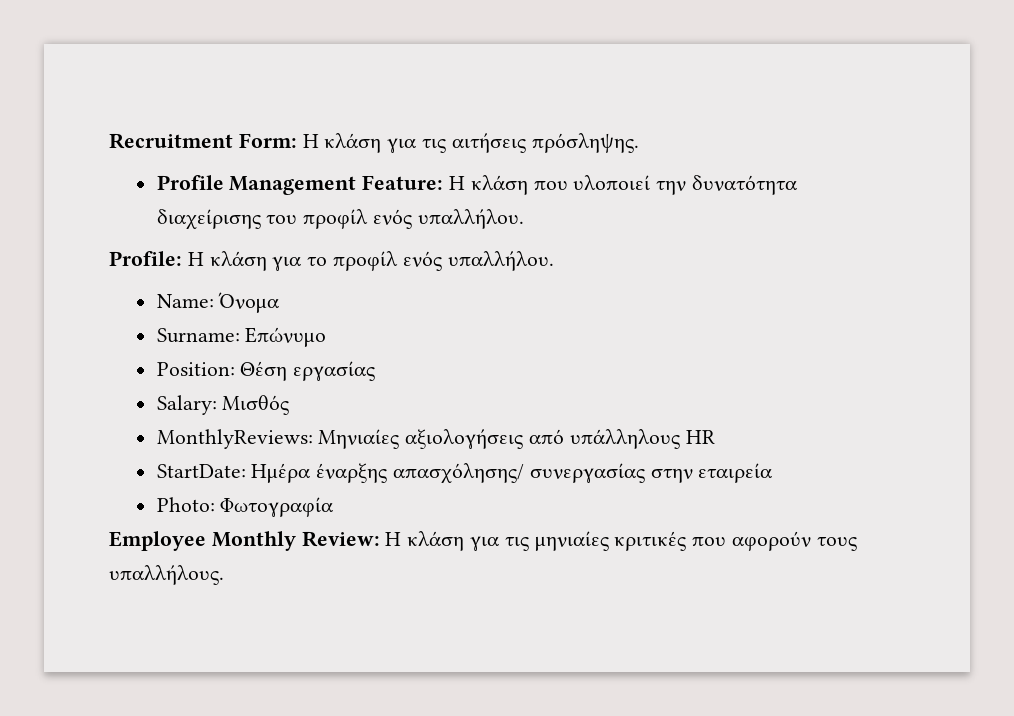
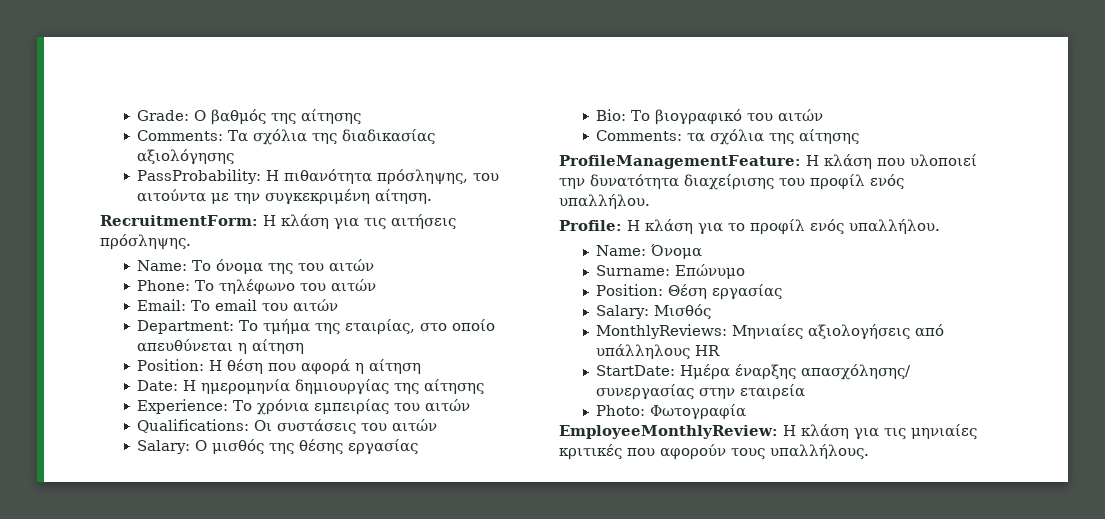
- Recruitment Form: Η κλάση για τις αιτήσεις πρόσληψης.
+ Grade: Ο βαθμός της αίτησης
+ Comments: Τα σχόλια της διαδικασίας αξιολόγησης
+ PassProbability: Η πιθανότητα πρόσληψης, του αιτούντα με την συγκεκριμένη αίτηση.
+ RecruitmentForm: Η κλάση για τις αιτήσεις πρόσληψης.
- Profile Management Feature: Η κλάση που υλοποιεί την δυνατότητα διαχείρισης του προφίλ ενός υπαλλήλου.
+ Name: Το όνομα της του αιτών
+ Phone: Το τηλέφωνο του αιτών
+ Email: Το email του αιτών
+ Department: Το τμήμα της εταιρίας, στο οποίο απευθύνεται η αίτηση
+ Position: Η θέση που αφορά η αίτηση
+ Date: Η ημερομηνία δημιουργίας της αίτησης
+ Experience: Το χρόνια εμπειρίας του αιτών
+ Qualifications: Οι συστάσεις του αιτών
+ Salary: Ο μισθός της θέσης εργασίας
+ Bio: Το βιογραφικό του αιτών
+ Comments: τα σχόλια της αίτησης
+ ProfileManagementFeature: Η κλάση που υλοποιεί την δυνατότητα διαχείρισης του προφίλ ενός υπαλλήλου.
- Employee Monthly Review: Η κλάση για τις μηνιαίες κριτικές που αφορούν τους υπαλλήλους.
+ EmployeeMonthlyReview: Η κλάση για τις μηνιαίες κριτικές που αφορούν τους υπαλλήλους.

